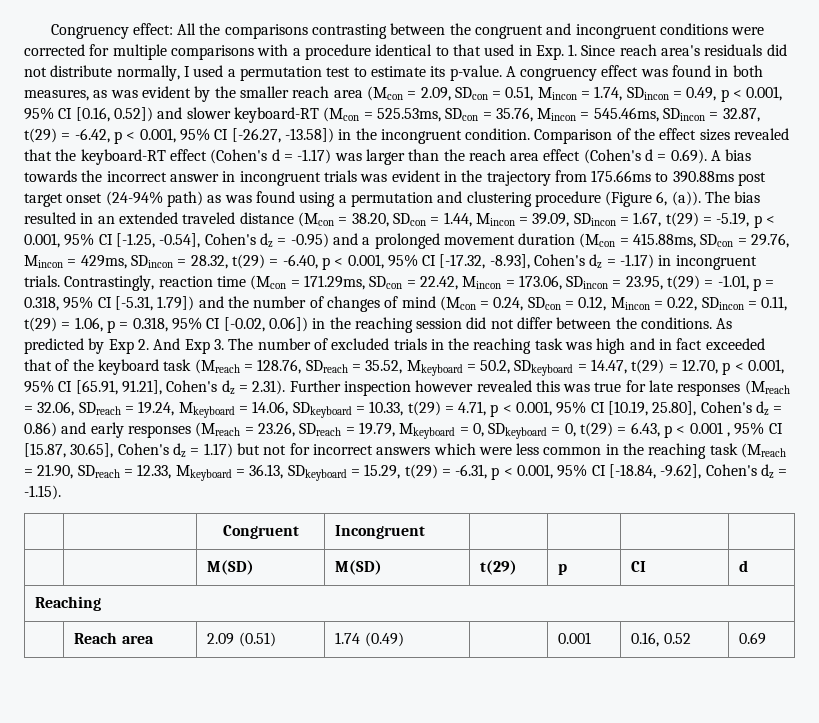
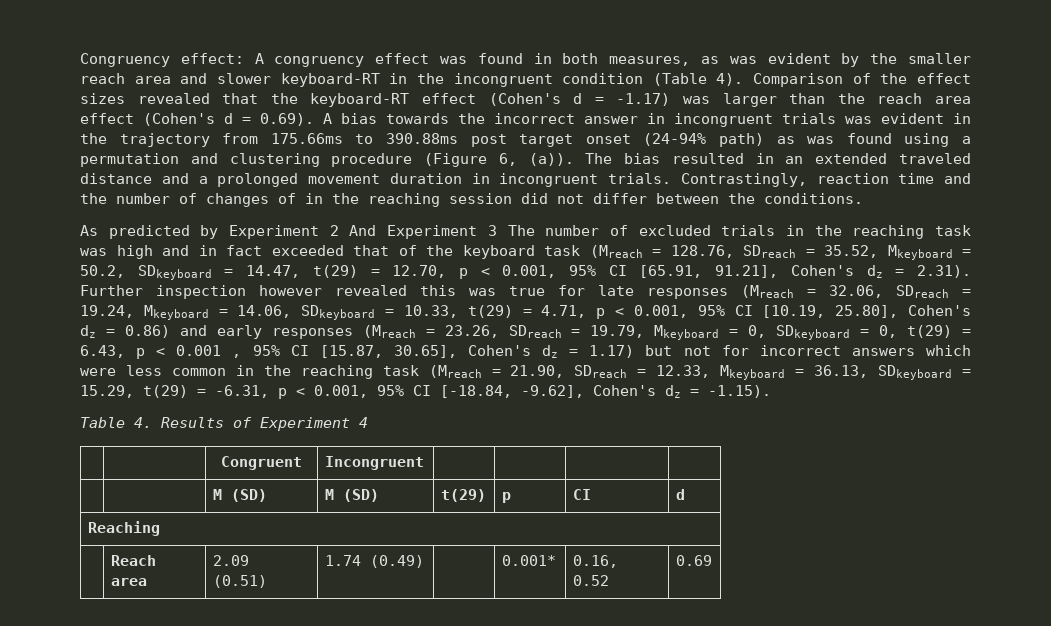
- Congruency effect: All the comparisons contrasting between the congruent and incongruent conditions were corrected for multiple comparisons with a procedure identical to that used in Exp. 1. Since reach area's residuals did not distribute normally, I used a permutation test to estimate its p-value. A congruency effect was found in both measures, as was evident by the smaller reach area (Mcon = 2.09, SDcon = 0.51, Mincon = 1.74, SDincon = 0.49, p < 0.001, 95% CI [0.16, 0.52]) and slower keyboard-RT (Mcon = 525.53ms, SDcon = 35.76, Mincon = 545.46ms, SDincon = 32.87, t(29) = -6.42, p < 0.001, 95% CI [-26.27, -13.58]) in the incongruent condition.
+ Congruency effect: A congruency effect was found in both measures, as was evident by the smaller reach area and slower keyboard-RT in the incongruent condition (Table 4).
- The bias resulted in an extended traveled distance (Mcon = 38.20, SDcon = 1.44, Mincon = 39.09, SDincon = 1.67, t(29) = -5.19, p < 0.001, 95% CI [-1.25, -0.54], Cohen's dz = -0.95) and a prolonged movement duration (Mcon = 415.88ms, SDcon = 29.76, Mincon = 429ms, SDincon = 28.32, t(29) = -6.40, p < 0.001, 95% CI [-17.32, -8.93], Cohen's dz = -1.17) in incongruent trials.
+ The bias resulted in an extended traveled distance and a prolonged movement duration in incongruent trials.
- Contrastingly, reaction time (Mcon = 171.29ms, SDcon = 22.42, Mincon = 173.06, SDincon = 23.95, t(29) = -1.01, p = 0.318, 95% CI [-5.31, 1.79]) and the number of changes of mind (Mcon = 0.24, SDcon = 0.12, Mincon = 0.22, SDincon = 0.11, t(29) = 1.06, p = 0.318, 95% CI [-0.02, 0.06]) in the reaching session did not differ between the conditions. As predicted by Exp 2. And Exp 3. The number of excluded trials in the reaching task was high and in fact exceeded that of the keyboard task (Mreach = 128.76, SDreach = 35.52, Mkeyboard = 50.2, SDkeyboard = 14.47, t(29) = 12.70, p < 0.001, 95% CI [65.91, 91.21], Cohen's dz = 2.31). Further inspection however revealed this was true for late responses (Mreach = 32.06, SDreach = 19.24, Mkeyboard = 14.06, SDkeyboard = 10.33, t(29) = 4.71, p < 0.001, 95% CI [10.19, 25.80], Cohen's dz = 0.86) and early responses (Mreach = 23.26, SDreach = 19.79, Mkeyboard = 0, SDkeyboard = 0, t(29) = 6.43, p < 0.001 , 95% CI [15.87, 30.65], Cohen's dz = 1.17) but not for incorrect answers which were less common in the reaching task (Mreach = 21.90, SDreach = 12.33, Mkeyboard = 36.13, SDkeyboard = 15.29, t(29) = -6.31, p < 0.001, 95% CI [-18.84, -9.62], Cohen's dz = -1.15).
+ Contrastingly, reaction time and the number of changes of in the reaching session did not differ between the conditions.
+ As predicted by Experiment 2 And Experiment 3 The number of excluded trials in the reaching task was high and in fact exceeded that of the keyboard task (Mreach = 128.76, SDreach = 35.52, Mkeyboard = 50.2, SDkeyboard = 14.47, t(29) = 12.70, p < 0.001, 95% CI [65.91, 91.21], Cohen's dz = 2.31). Further inspection however revealed this was true for late responses (Mreach = 32.06, SDreach = 19.24, Mkeyboard = 14.06, SDkeyboard = 10.33, t(29) = 4.71, p < 0.001, 95% CI [10.19, 25.80], Cohen's dz = 0.86) and early responses (Mreach = 23.26, SDreach = 19.79, Mkeyboard = 0, SDkeyboard = 0, t(29) = 6.43, p < 0.001 , 95% CI [15.87, 30.65], Cohen's dz = 1.17) but not for incorrect answers which were less common in the reaching task (Mreach = 21.90, SDreach = 12.33, Mkeyboard = 36.13, SDkeyboard = 15.29, t(29) = -6.31, p < 0.001, 95% CI [-18.84, -9.62], Cohen's dz = -1.15).
+ Table 4. Results of Experiment 4
  | | Congruent | Incongruent | | | |
- | | M(SD) | M(SD) | t(29) | p | CI | d
+ | | M (SD) | M (SD) | t(29) | p | CI | d
- | Reach area | 2.09 (0.51) | 1.74 (0.49) | | 0.001 | 0.16, 0.52 | 0.69
+ | Reach area | 2.09 (0.51) | 1.74 (0.49) | | 0.001* | 0.16, 0.52 | 0.69

